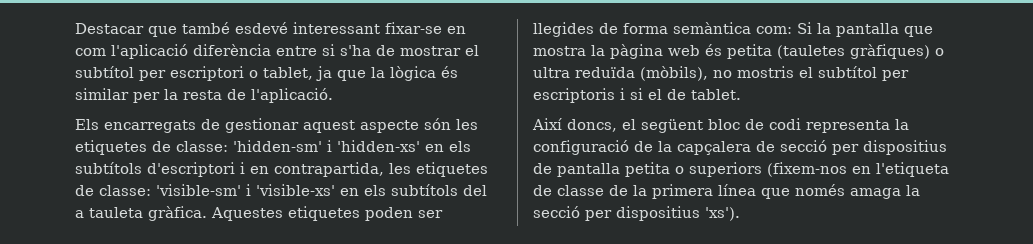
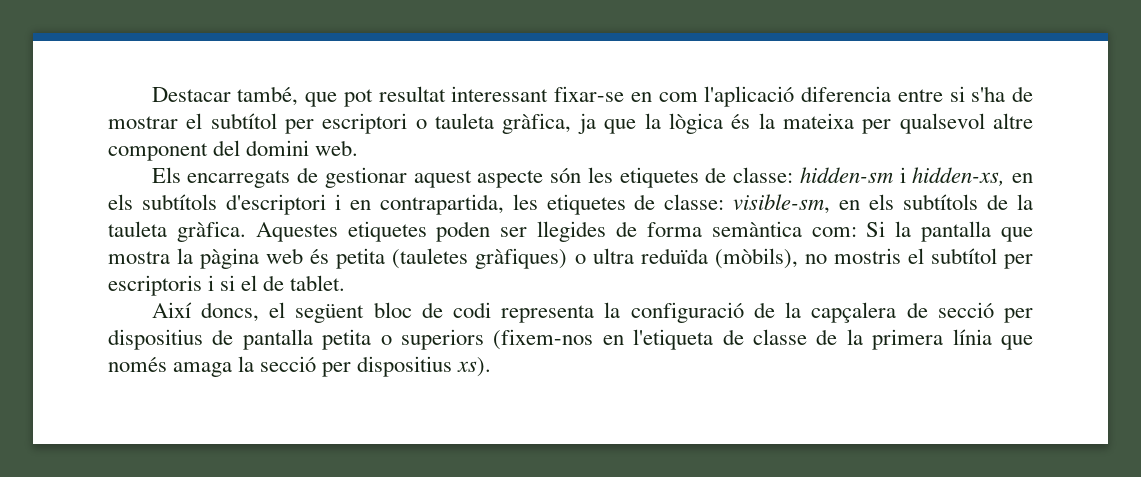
- Destacar que també esdevé interessant fixar-se en com l'aplicació diferència entre si s'ha de mostrar el subtítol per escriptori o tablet, ja que la lògica és similar per la resta de l'aplicació.
+ Destacar també, que pot resultat interessant fixar-se en com l'aplicació diferencia entre si s'ha de mostrar el subtítol per escriptori o tauleta gràfica, ja que la lògica és la mateixa per qualsevol altre component del domini web.
- Els encarregats de gestionar aquest aspecte són les etiquetes de classe: 'hidden-sm' i 'hidden-xs' en els subtítols d'escriptori i en contrapartida, les etiquetes de classe: 'visible-sm' i 'visible-xs' en els subtítols del a tauleta gràfica.
+ Els encarregats de gestionar aquest aspecte són les etiquetes de classe: hidden-sm i hidden-xs, en els subtítols d'escriptori i en contrapartida, les etiquetes de classe: visible-sm, en els subtítols de la tauleta gràfica.
- Així doncs, el següent bloc de codi representa la configuració de la capçalera de secció per dispositius de pantalla petita o superiors (fixem-nos en l'etiqueta de classe de la primera línea que només amaga la secció per dispositius 'xs').
+ Així doncs, el següent bloc de codi representa la configuració de la capçalera de secció per dispositius de pantalla petita o superiors (fixem-nos en l'etiqueta de classe de la primera línia que només amaga la secció per dispositius xs).

